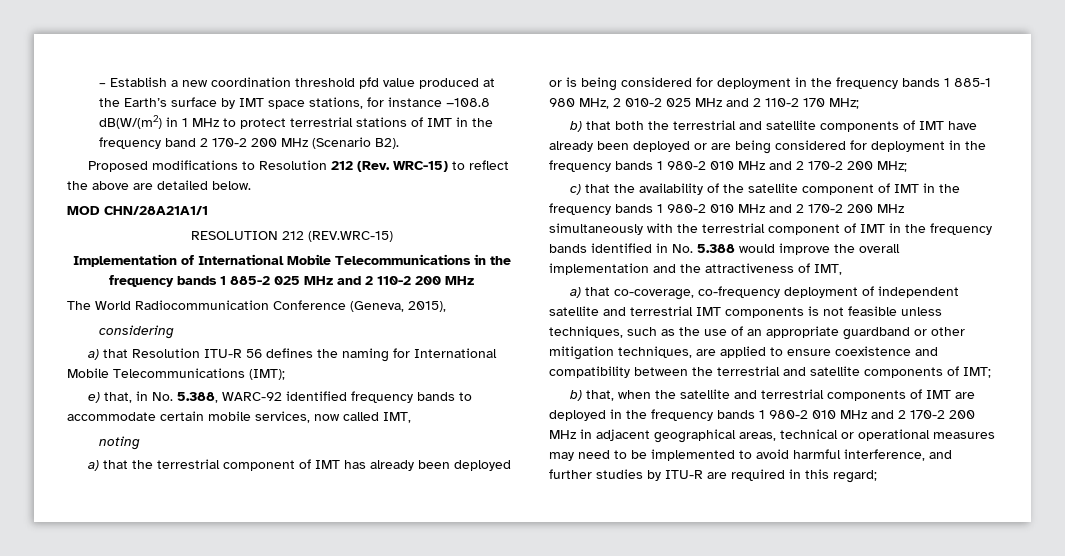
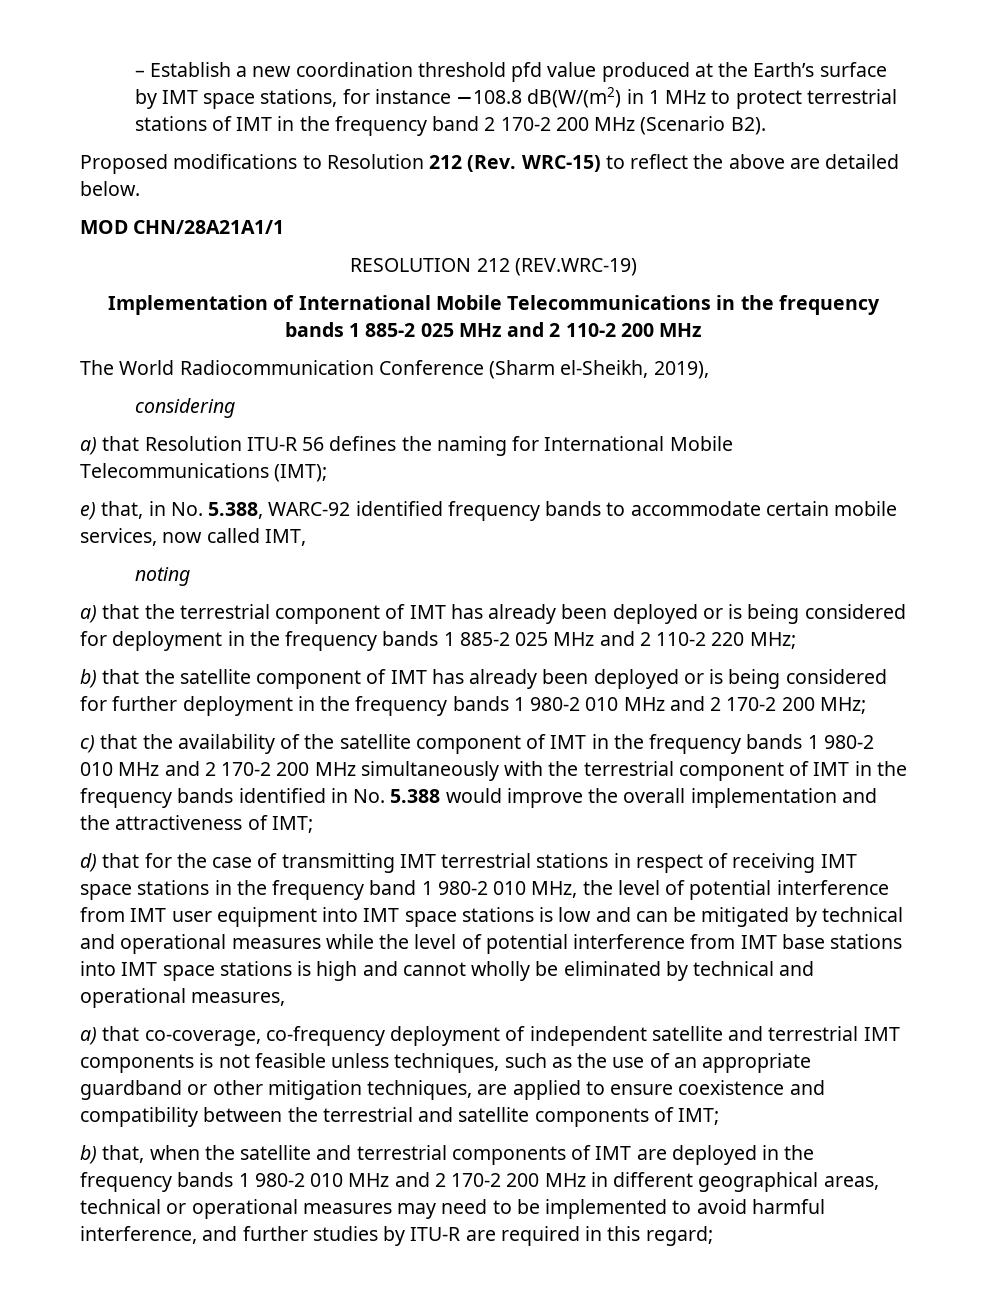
- RESOLUTION 212 (REV.WRC-15)
+ RESOLUTION 212 (REV.WRC-19)
- The World Radiocommunication Conference (Geneva, 2015),
+ The World Radiocommunication Conference (Sharm el-Sheikh, 2019),
- a) that the terrestrial component of IMT has already been deployed or is being considered for deployment in the frequency bands 1 885-1 980 MHz, 2 010-2 025 MHz and 2 110-2 170 MHz;
+ a) that the terrestrial component of IMT has already been deployed or is being considered for deployment in the frequency bands 1 885-2 025 MHz and 2 110-2 220 MHz;
- b) that both the terrestrial and satellite components of IMT have already been deployed or are being considered for deployment in the frequency bands 1 980-2 010 MHz and 2 170-2 200 MHz;
+ b) that the satellite component of IMT has already been deployed or is being considered for further deployment in the frequency bands 1 980-2 010 MHz and 2 170-2 200 MHz;
- c) that the availability of the satellite component of IMT in the frequency bands 1 980-2 010 MHz and 2 170-2 200 MHz simultaneously with the terrestrial component of IMT in the frequency bands identified in No. 5.388 would improve the overall implementation and the attractiveness of IMT,
+ c) that the availability of the satellite component of IMT in the frequency bands 1 980-2 010 MHz and 2 170-2 200 MHz simultaneously with the terrestrial component of IMT in the frequency bands identified in No. 5.388 would improve the overall implementation and the attractiveness of IMT;
+ d) that for the case of transmitting IMT terrestrial stations in respect of receiving IMT space stations in the frequency band 1 980-2 010 MHz, the level of potential interference from IMT user equipment into IMT space stations is low and can be mitigated by technical and operational measures while the level of potential interference from IMT base stations into IMT space stations is high and cannot wholly be eliminated by technical and operational measures,
- b) that, when the satellite and terrestrial components of IMT are deployed in the frequency bands 1 980-2 010 MHz and 2 170-2 200 MHz in adjacent geographical areas, technical or operational measures may need to be implemented to avoid harmful interference, and further studies by ITU-R are required in this regard;
+ b) that, when the satellite and terrestrial components of IMT are deployed in the frequency bands 1 980-2 010 MHz and 2 170-2 200 MHz in different geographical areas, technical or operational measures may need to be implemented to avoid harmful interference, and further studies by ITU-R are required in this regard;

